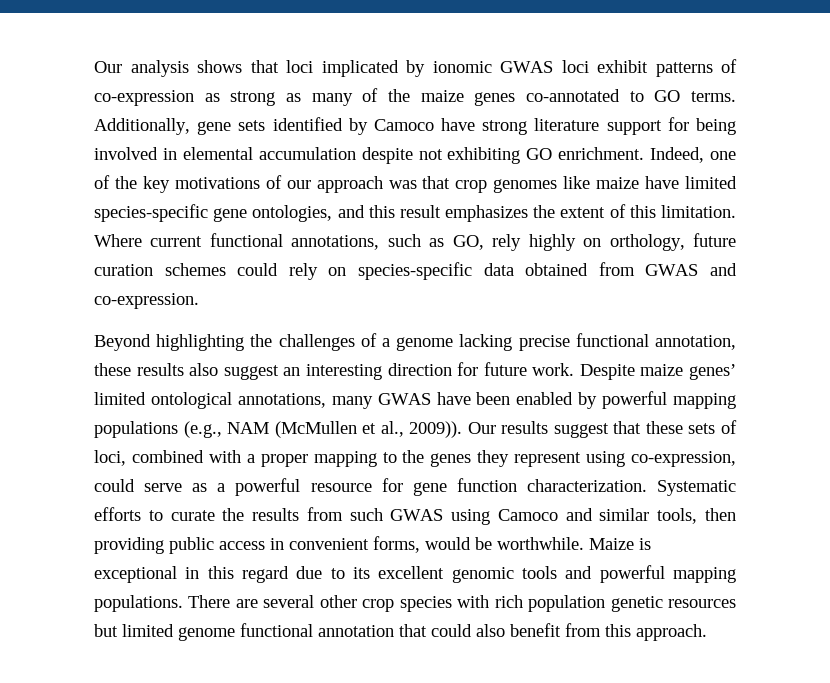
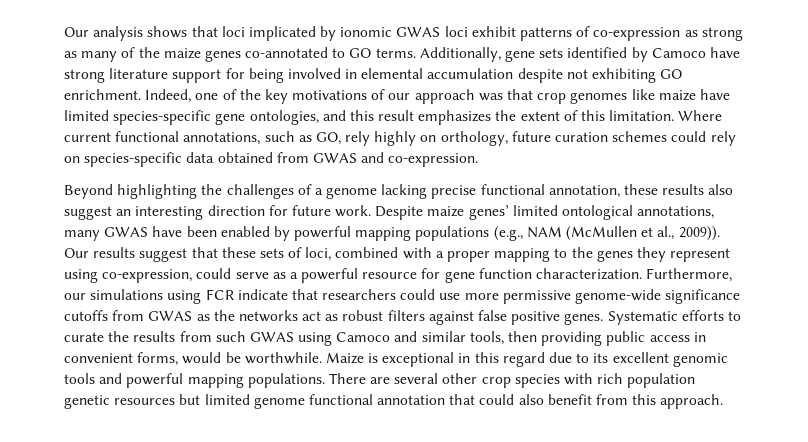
+ Furthermore, our simulations using FCR indicate that researchers could use more permissive genome-wide significance cutoffs from GWAS as the networks act as robust filters against false positive genes.

